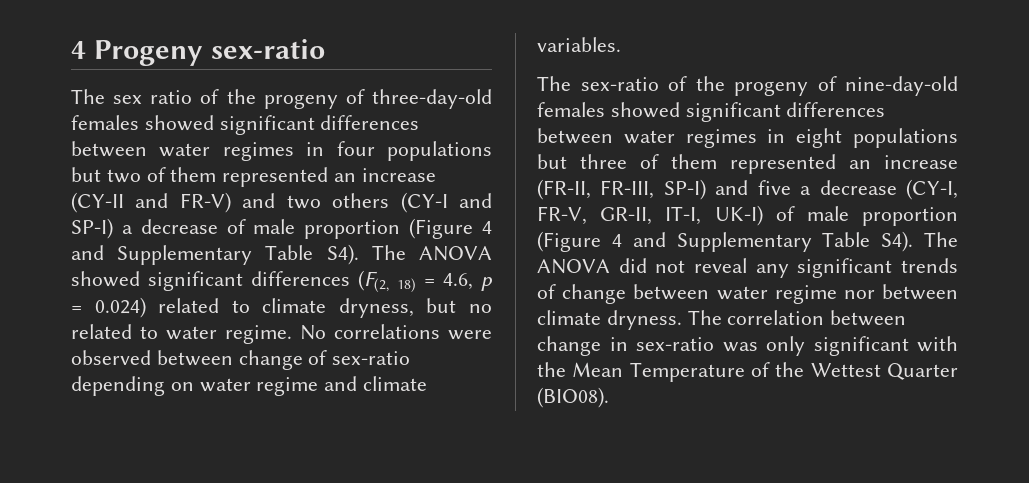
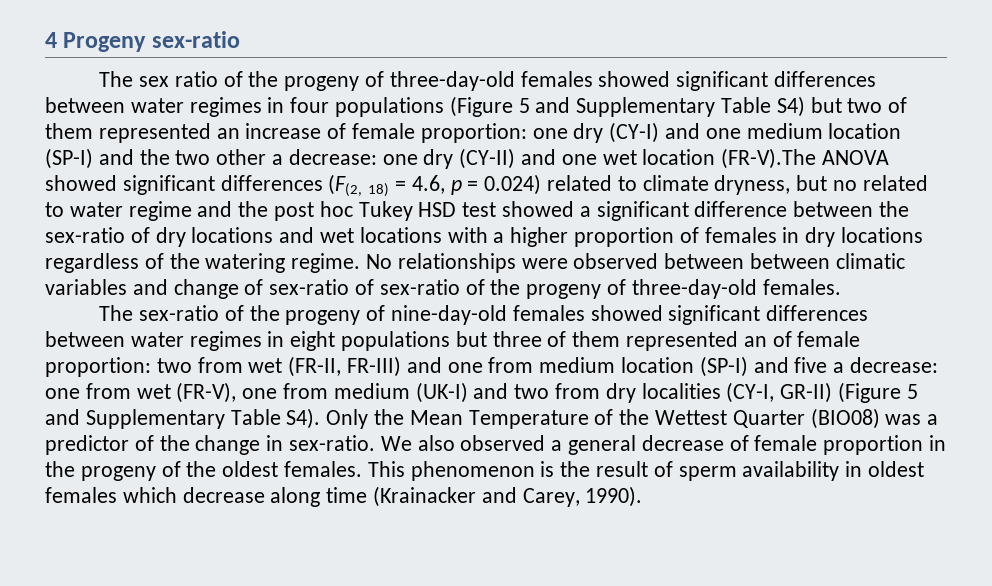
- The sex ratio of the progeny of three-day-old females showed significant differences between water regimes in four populations but two of them represented an increase (CY-II and FR-V) and two others (CY-I and SP-I) a decrease of male proportion (Figure 4 and Supplementary Table S4). The ANOVA showed significant differences (F(2, 18) = 4.6, p = 0.024) related to climate dryness, but no related to water regime.
+ The sex ratio of the progeny of three-day-old females showed significant differences between water regimes in four populations (Figure 5 and Supplementary Table S4) but two of them represented an increase of female proportion: one dry (CY-I) and one medium location (SP-I) and the two other a decrease: one dry (CY-II) and one wet location (FR-V).The ANOVA showed significant differences (F(2, 18) = 4.6, p = 0.024) related to climate dryness, but no related to water regime and the post hoc Tukey HSD test showed a significant difference between the sex-ratio of dry locations and wet locations with a higher proportion of females in dry locations regardless of the watering regime.
- No correlations were observed between change of sex-ratio depending on water regime and climate variables.
+ No relationships were observed between between climatic variables and change of sex-ratio of sex-ratio of the progeny of three-day-old females.
- The sex-ratio of the progeny of nine-day-old females showed significant differences between water regimes in eight populations but three of them represented an increase (FR-II, FR-III, SP-I) and five a decrease (CY-I, FR-V, GR-II, IT-I, UK-I) of male proportion (Figure 4 and Supplementary Table S4). The ANOVA did not reveal any significant trends of change between water regime nor between climate dryness. The correlation between change in sex-ratio was only significant with the Mean Temperature of the Wettest Quarter (BIO08).
+ The sex-ratio of the progeny of nine-day-old females showed significant differences between water regimes in eight populations but three of them represented an of female proportion: two from wet (FR-II, FR-III) and one from medium location (SP-I) and five a decrease: one from wet (FR-V), one from medium (UK-I) and two from dry localities (CY-I, GR-II) (Figure 5 and Supplementary Table S4). Only the Mean Temperature of the Wettest Quarter (BIO08) was a predictor of the change in sex-ratio. We also observed a general decrease of female proportion in the progeny of the oldest females. This phenomenon is the result of sperm availability in oldest females which decrease along time (Krainacker and Carey, 1990).

